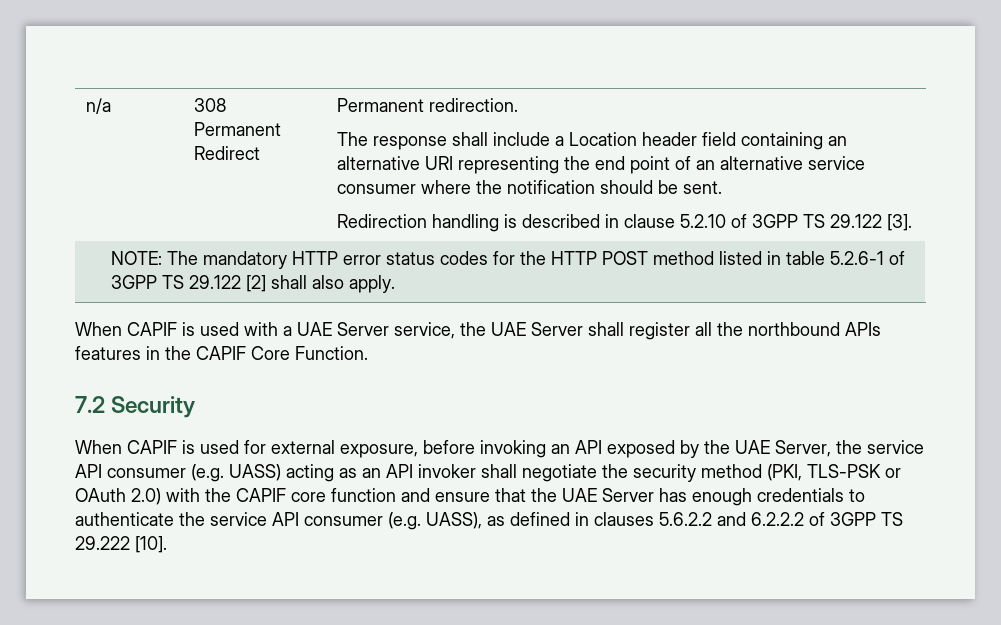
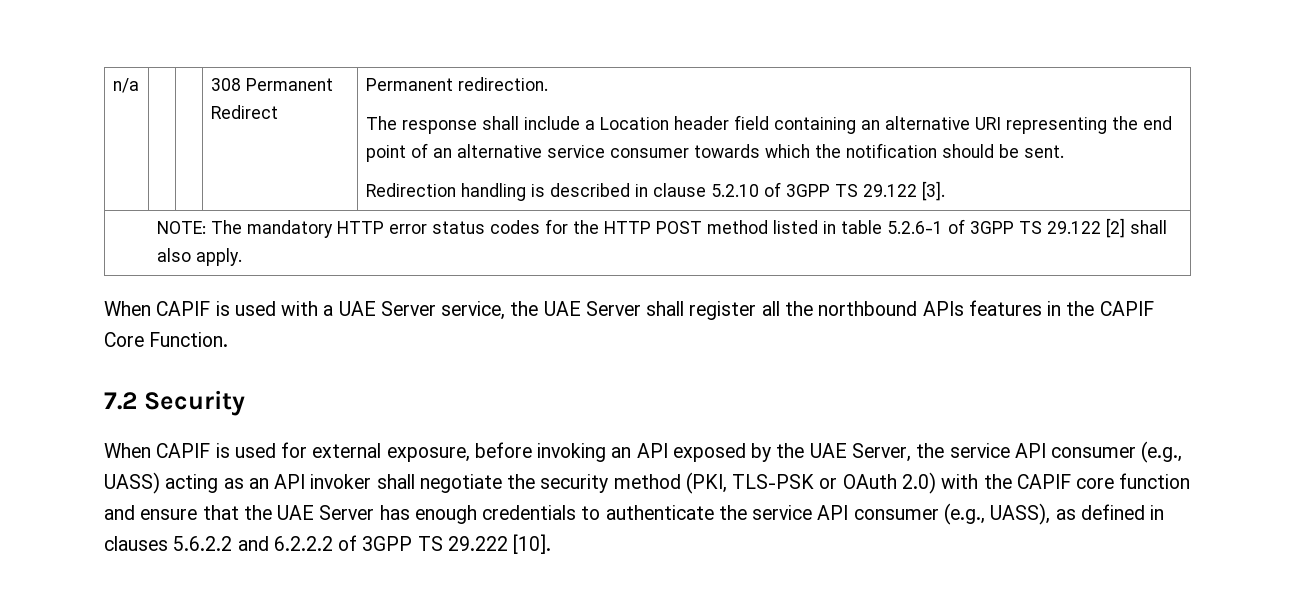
- The response shall include a Location header field containing an alternative URI representing the end point of an alternative service consumer where the notification should be sent.
+ The response shall include a Location header field containing an alternative URI representing the end point of an alternative service consumer towards which the notification should be sent.
- When CAPIF is used for external exposure, before invoking an API exposed by the UAE Server, the service API consumer (e.g. UASS) acting as an API invoker shall negotiate the security method (PKI, TLS-PSK or OAuth 2.0) with the CAPIF core function and ensure that the UAE Server has enough credentials to authenticate the service API consumer (e.g. UASS), as defined in clauses 5.6.2.2 and 6.2.2.2 of 3GPP TS 29.222 [10].
+ When CAPIF is used for external exposure, before invoking an API exposed by the UAE Server, the service API consumer (e.g., UASS) acting as an API invoker shall negotiate the security method (PKI, TLS-PSK or OAuth 2.0) with the CAPIF core function and ensure that the UAE Server has enough credentials to authenticate the service API consumer (e.g., UASS), as defined in clauses 5.6.2.2 and 6.2.2.2 of 3GPP TS 29.222 [10].

